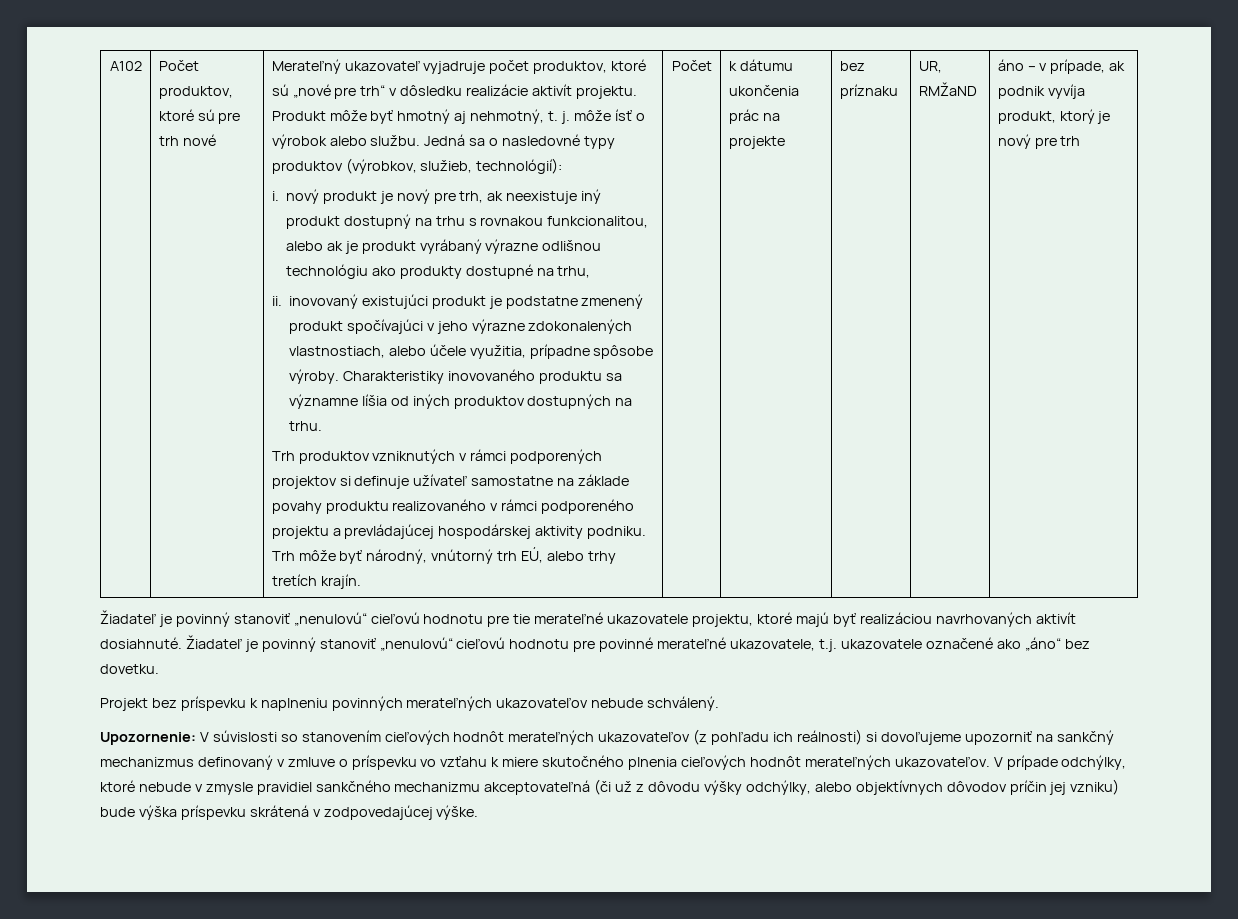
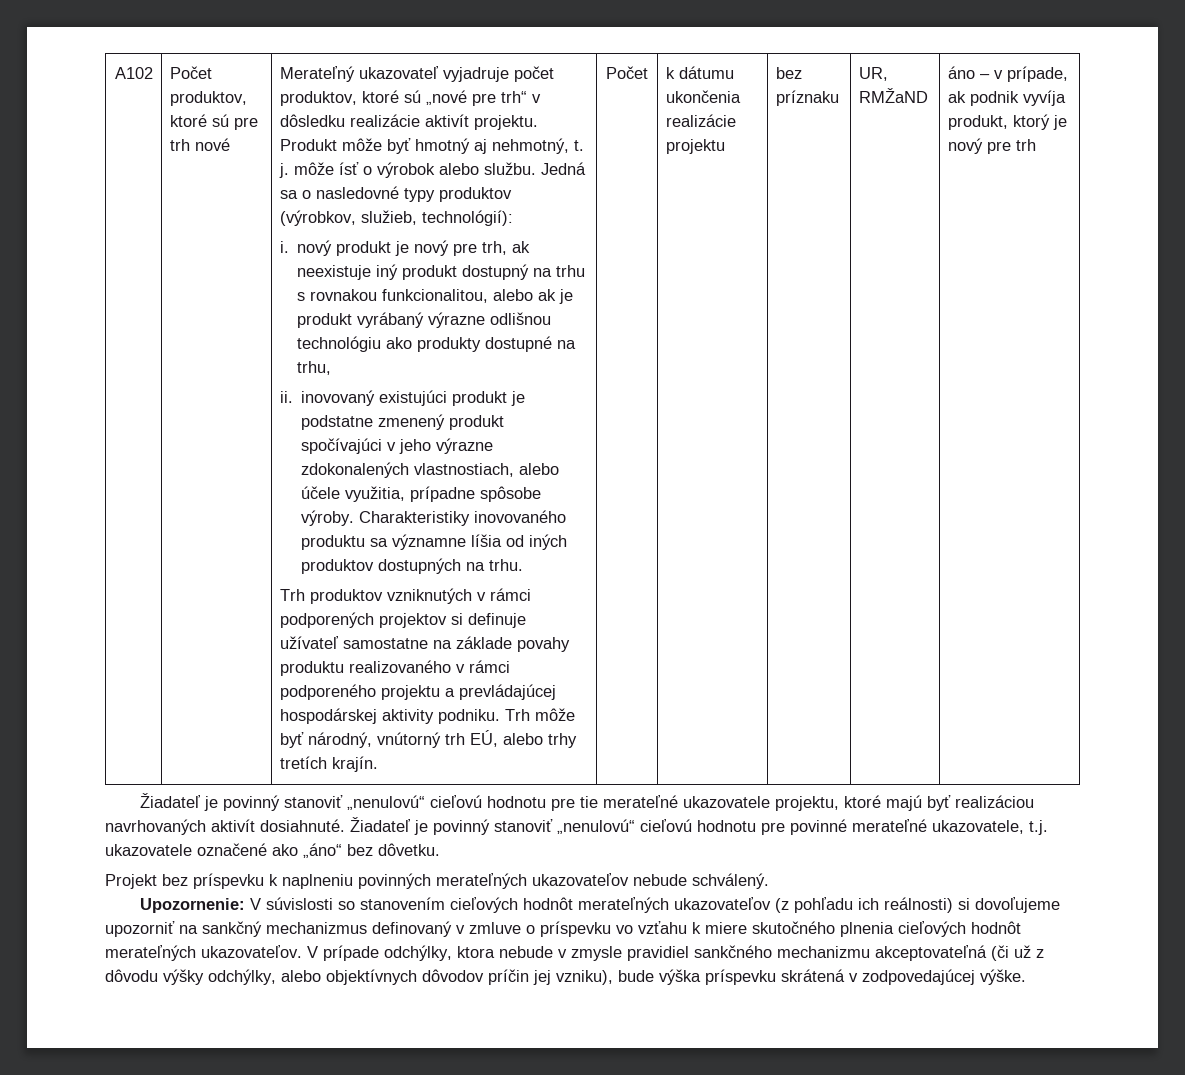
- k dátumu ukončenia prác na projekte
+ k dátumu ukončenia realizácie projektu
- Žiadateľ je povinný stanoviť „nenulovú“ cieľovú hodnotu pre povinné merateľné ukazovatele, t.j. ukazovatele označené ako „áno“ bez dovetku.
+ Žiadateľ je povinný stanoviť „nenulovú“ cieľovú hodnotu pre povinné merateľné ukazovatele, t.j. ukazovatele označené ako „áno“ bez dôvetku.
- V prípade odchýlky, ktoré nebude v zmysle pravidiel sankčného mechanizmu akceptovateľná (či už z dôvodu výšky odchýlky, alebo objektívnych dôvodov príčin jej vzniku) bude výška príspevku skrátená v zodpovedajúcej výške.
+ V prípade odchýlky, ktora nebude v zmysle pravidiel sankčného mechanizmu akceptovateľná (či už z dôvodu výšky odchýlky, alebo objektívnych dôvodov príčin jej vzniku), bude výška príspevku skrátená v zodpovedajúcej výške.

